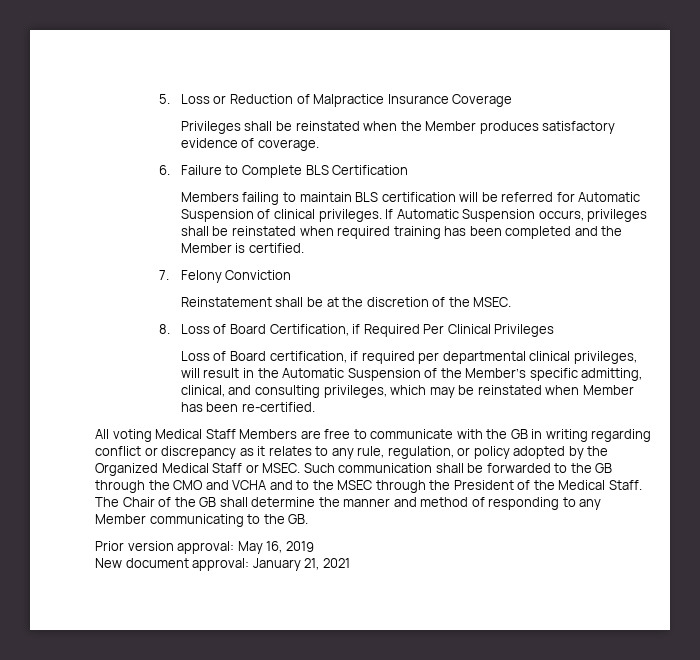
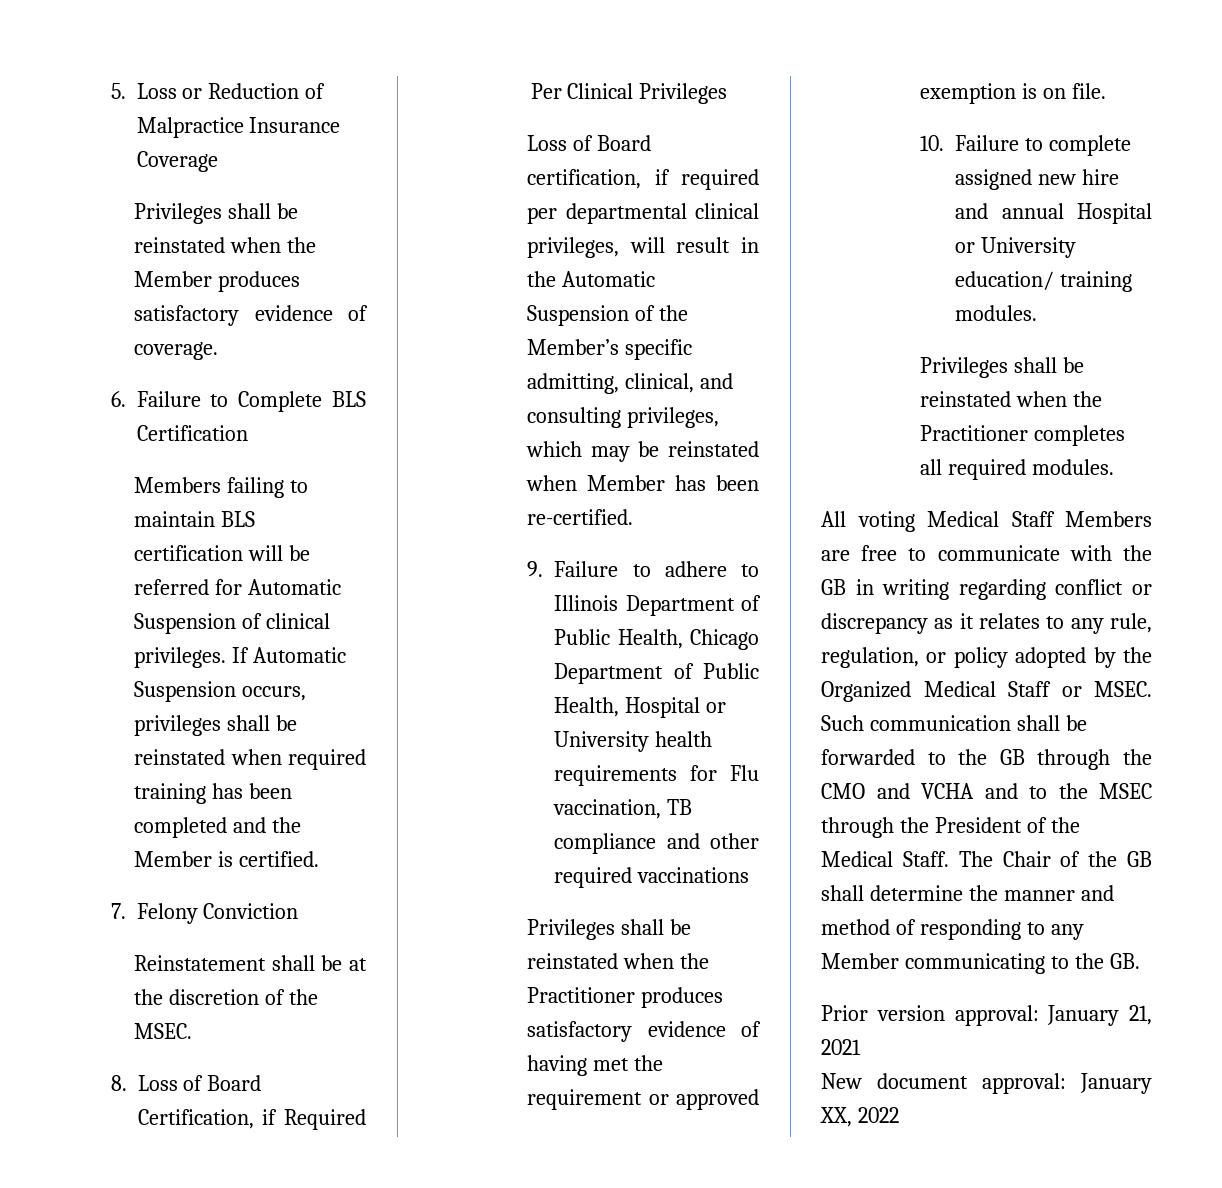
+ 9. Failure to adhere to Illinois Department of Public Health, Chicago Department of Public Health, Hospital or University health requirements for Flu vaccination, TB compliance and other required vaccinations
+ Privileges shall be reinstated when the Practitioner produces satisfactory evidence of having met the requirement or approved exemption is on file.
+ 10. Failure to complete assigned new hire and annual Hospital or University education/ training modules.
+ Privileges shall be reinstated when the Practitioner completes all required modules.
- Prior version approval: May 16, 2019
+ Prior version approval: January 21, 2021
- New document approval: January 21, 2021
+ New document approval: January XX, 2022

